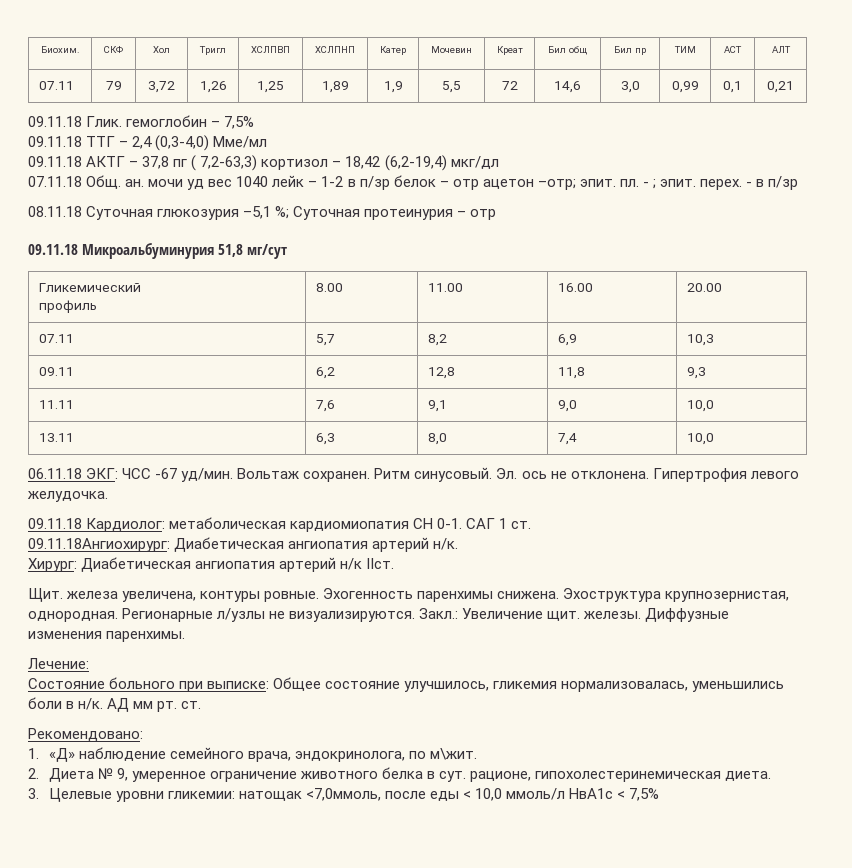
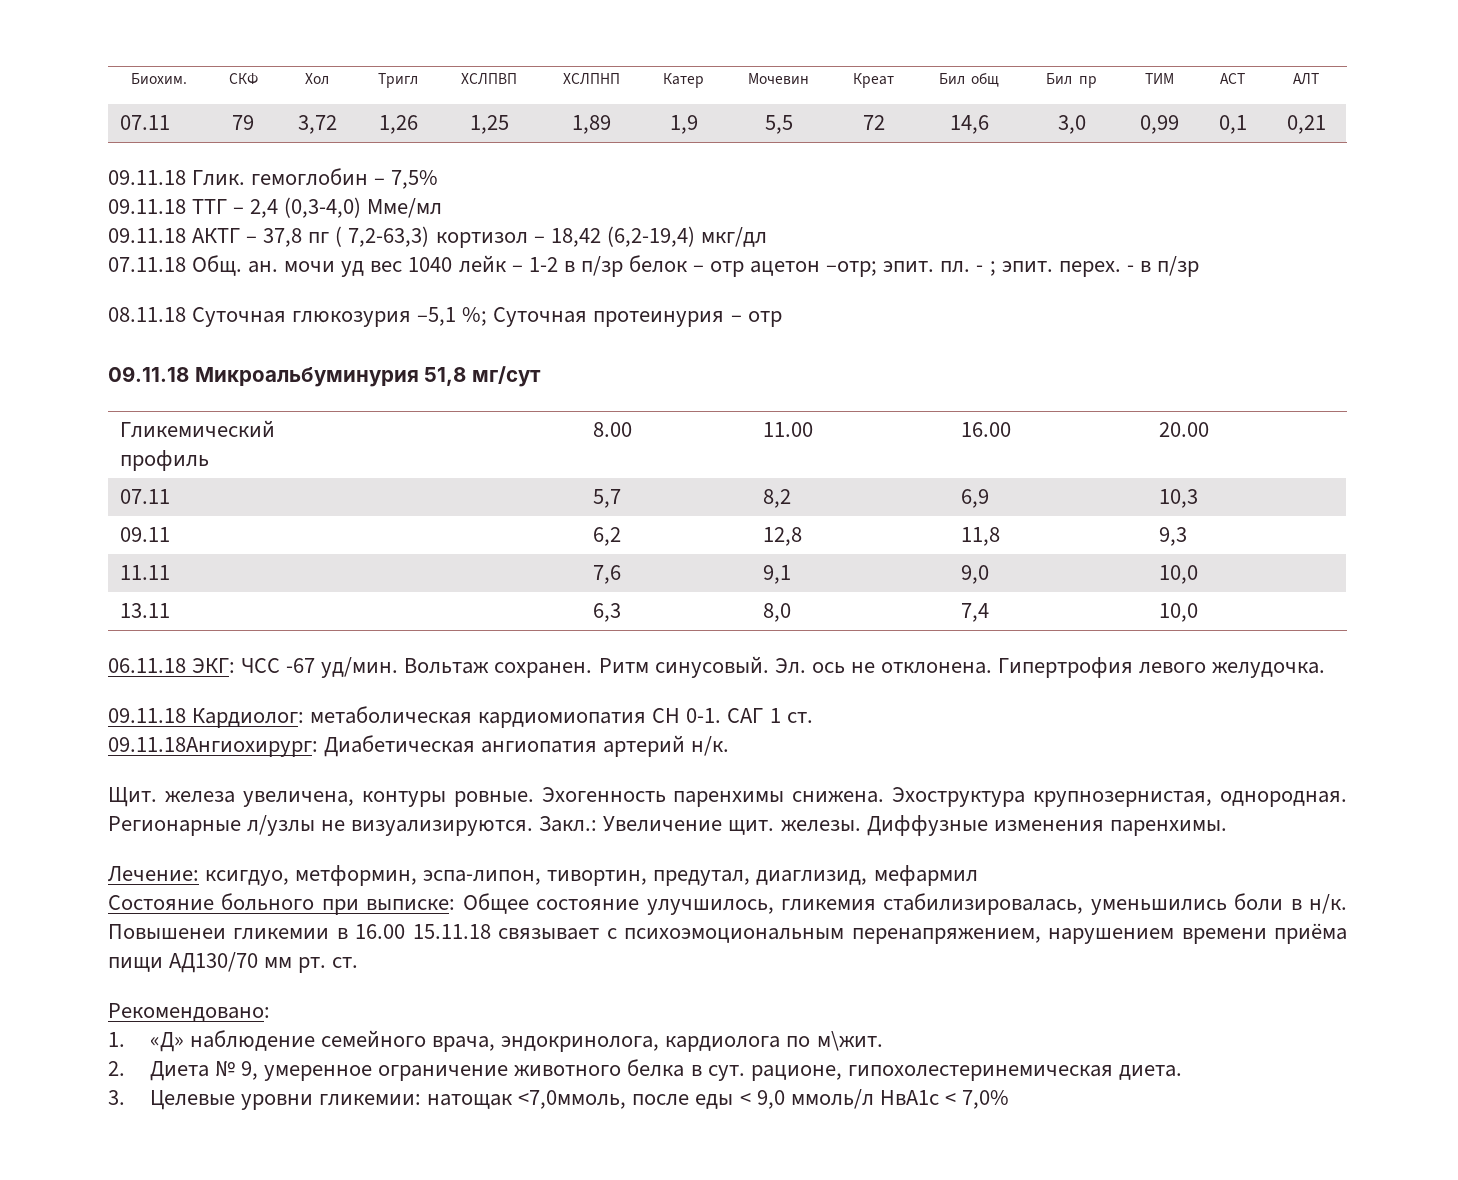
- Хирург: Диабетическая ангиопатия артерий н/к IIcт.
- Лечение:
+ Лечение: ксигдуо, метформин, эспа-липон, тивортин, предутал, диаглизид, мефармил
- Состояние больного при выписке: Общее состояние улучшилось, гликемия нормализовалась, уменьшились боли в н/к.
+ Состояние больного при выписке: Общее состояние улучшилось, гликемия стабилизировалась, уменьшились боли в н/к.
- АД мм рт. ст.
+ Повышенеи гликемии в 16.00 15.11.18 связывает с психоэмоциональным перенапряжением, нарушением времени приёма пищи АД130/70 мм рт. ст.
- 1. «Д» наблюдение семейного врача, эндокринолога, по м\жит.
+ 1. «Д» наблюдение семейного врача, эндокринолога, кардиолога по м\жит.
- 3. Целевые уровни гликемии: натощак <7,0ммоль, после еды < 10,0 ммоль/л НвА1с < 7,5%
+ 3. Целевые уровни гликемии: натощак <7,0ммоль, после еды < 9,0 ммоль/л НвА1с < 7,0%

